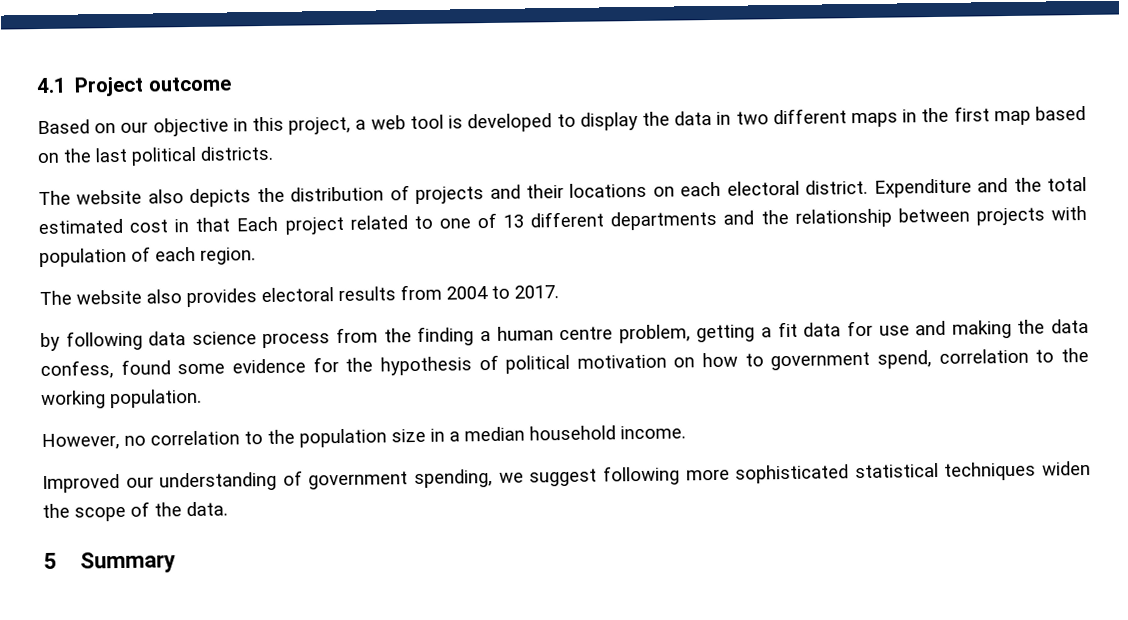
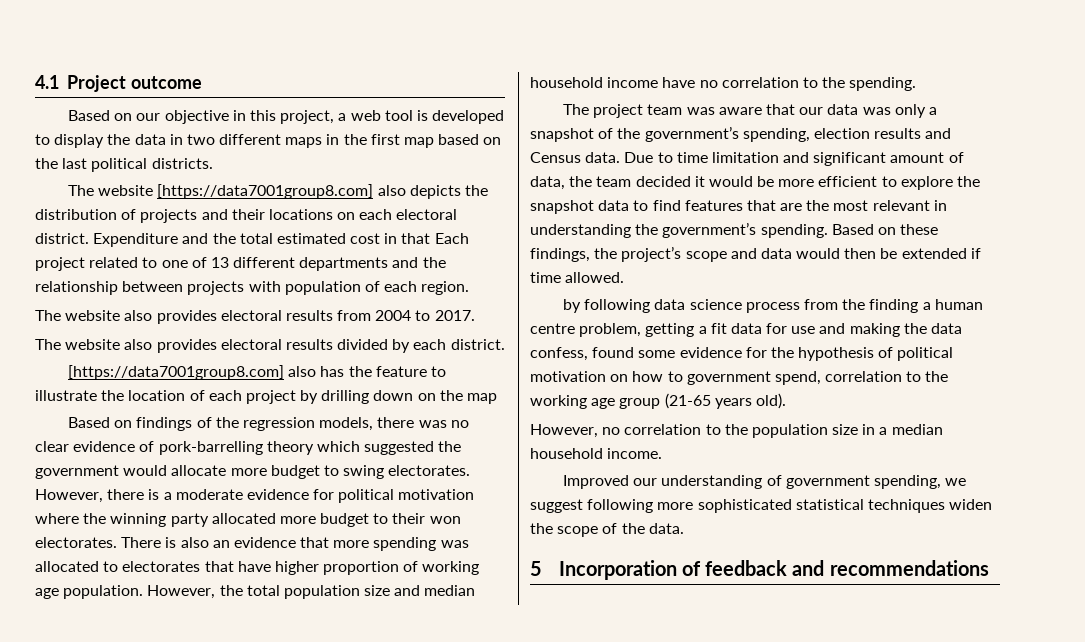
- The website also depicts the distribution of projects and their locations on each electoral district.
+ The website [https://data7001group8.com] also depicts the distribution of projects and their locations on each electoral district.
+ The website also provides electoral results divided by each district.
+ [https://data7001group8.com] also has the feature to illustrate the location of each project by drilling down on the map
+ Based on findings of the regression models, there was no clear evidence of pork-barrelling theory which suggested the government would allocate more budget to swing electorates. However, there is a moderate evidence for political motivation where the winning party allocated more budget to their won electorates. There is also an evidence that more spending was allocated to electorates that have higher proportion of working age population. However, the total population size and median household income have no correlation to the spending.
+ The project team was aware that our data was only a snapshot of the government’s spending, election results and Census data. Due to time limitation and significant amount of data, the team decided it would be more efficient to explore the snapshot data to find features that are the most relevant in understanding the government’s spending. Based on these findings, the project’s scope and data would then be extended if time allowed.
- by following data science process from the finding a human centre problem, getting a fit data for use and making the data confess, found some evidence for the hypothesis of political motivation on how to government spend, correlation to the working population.
+ by following data science process from the finding a human centre problem, getting a fit data for use and making the data confess, found some evidence for the hypothesis of political motivation on how to government spend, correlation to the working age group (21-65 years old).
- 5 Summary
+ 5 Incorporation of feedback and recommendations

